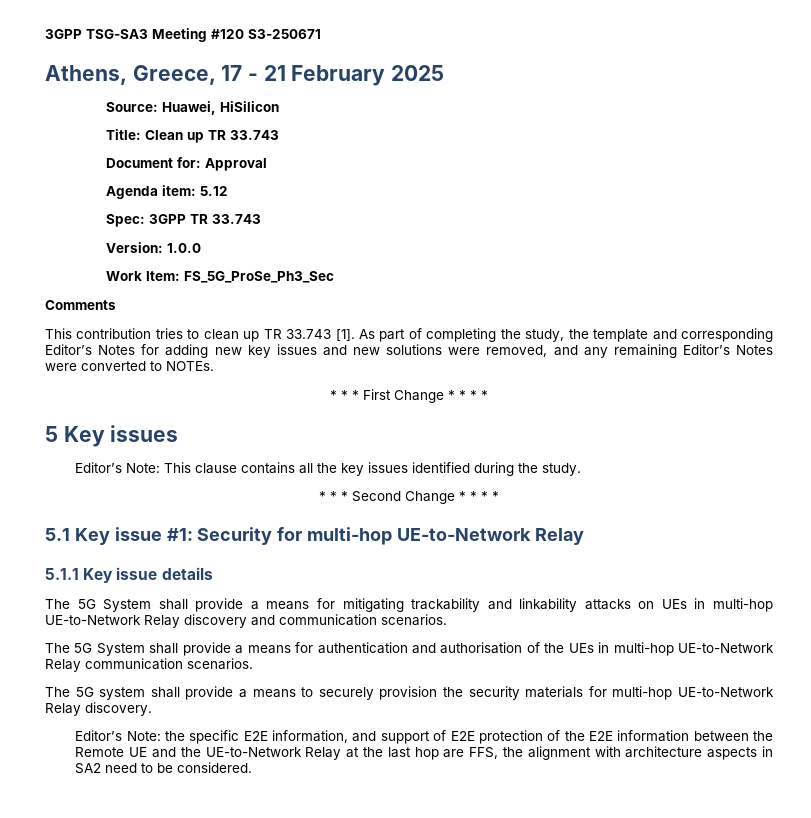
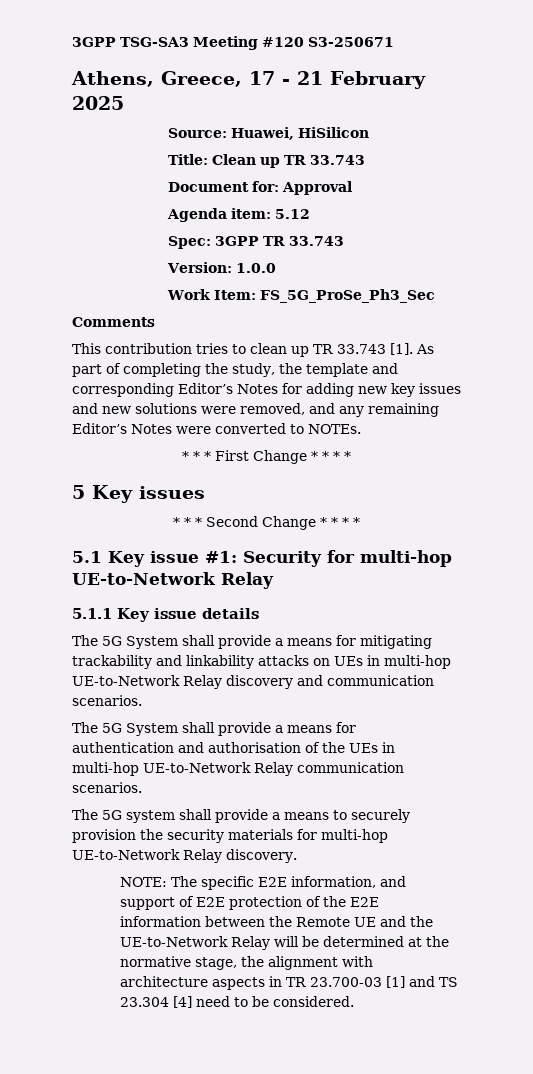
- Editor’s Note: This clause contains all the key issues identified during the study.
- Editor’s Note: the specific E2E information, and support of E2E protection of the E2E information between the Remote UE and the UE-to-Network Relay at the last hop are FFS, the alignment with architecture aspects in SA2 need to be considered.
+ NOTE: The specific E2E information, and support of E2E protection of the E2E information between the Remote UE and the UE-to-Network Relay will be determined at the normative stage, the alignment with architecture aspects in TR 23.700-03 [1] and TS 23.304 [4] need to be considered.

